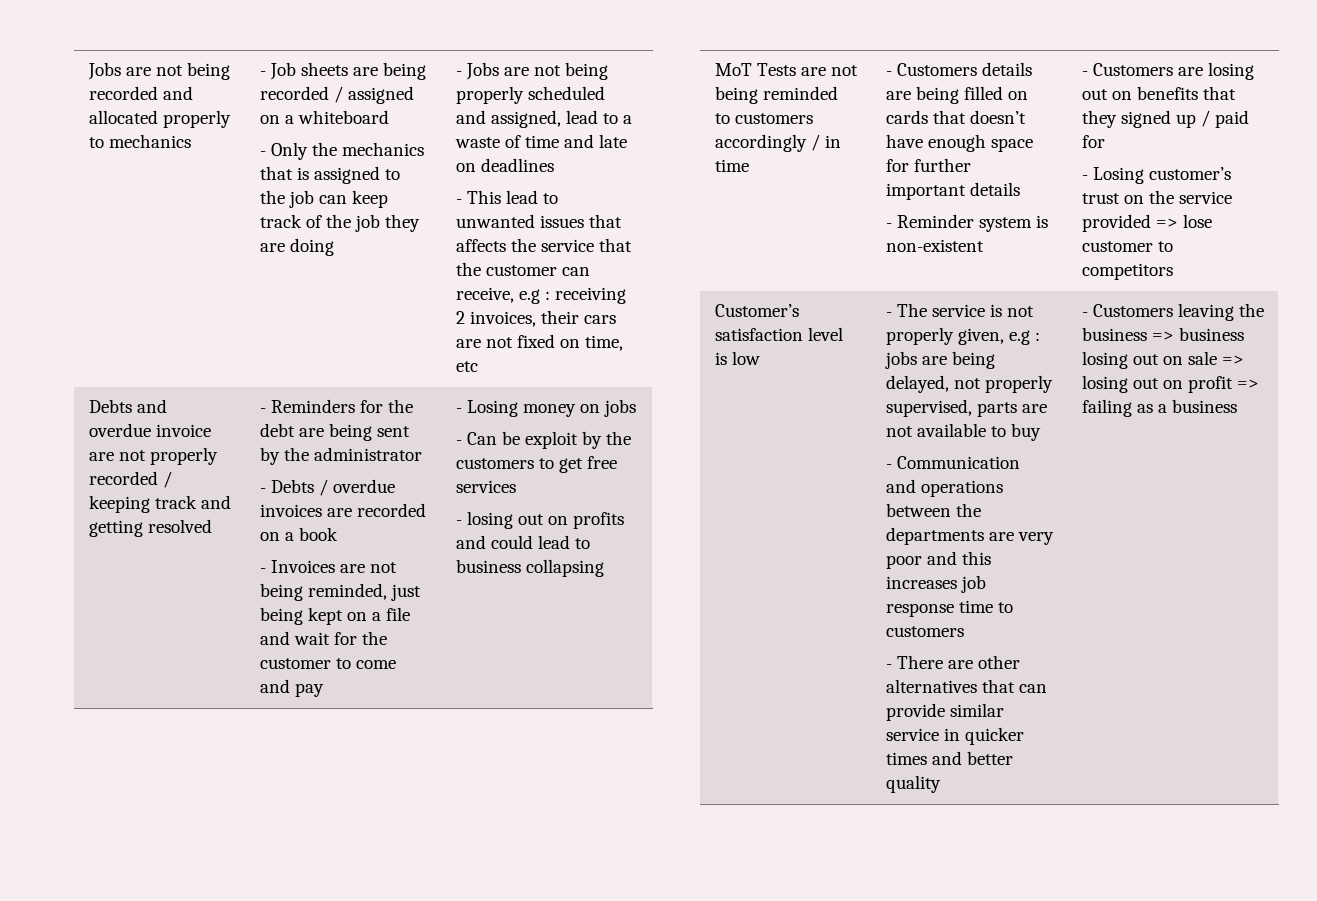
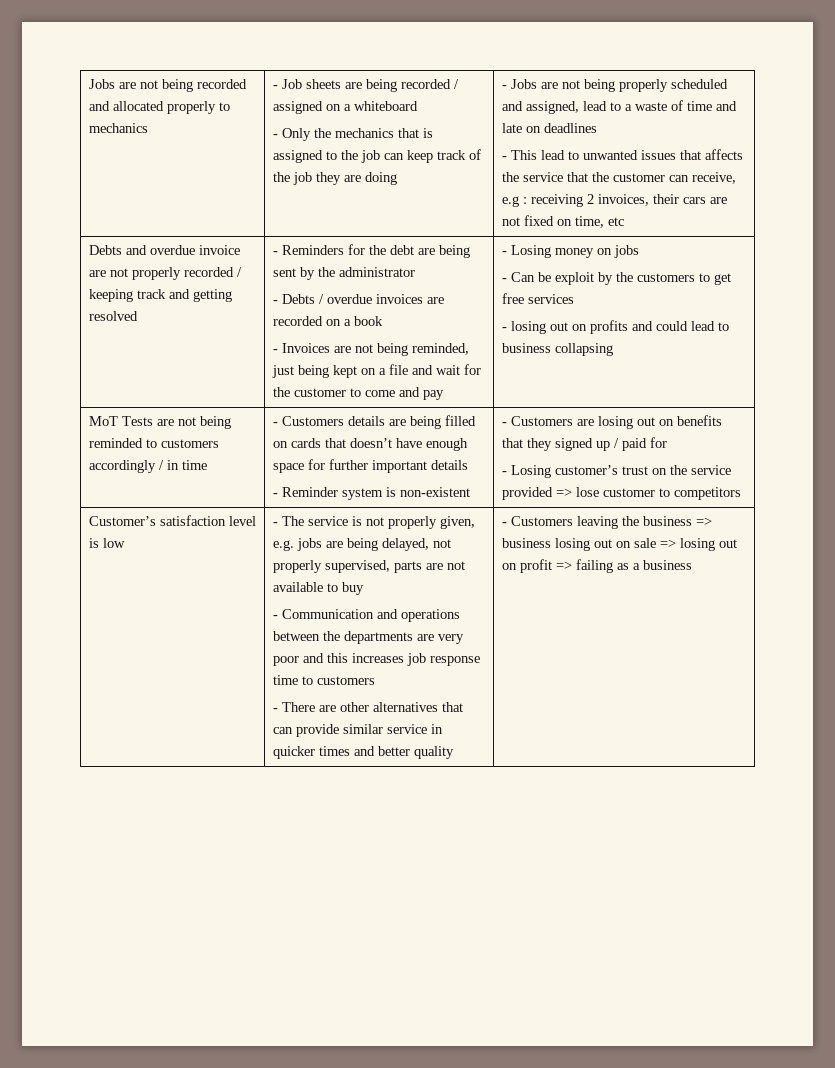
- - The service is not properly given, e.g : jobs are being delayed, not properly supervised, parts are not available to buy
+ - The service is not properly given, e.g. jobs are being delayed, not properly supervised, parts are not available to buy

